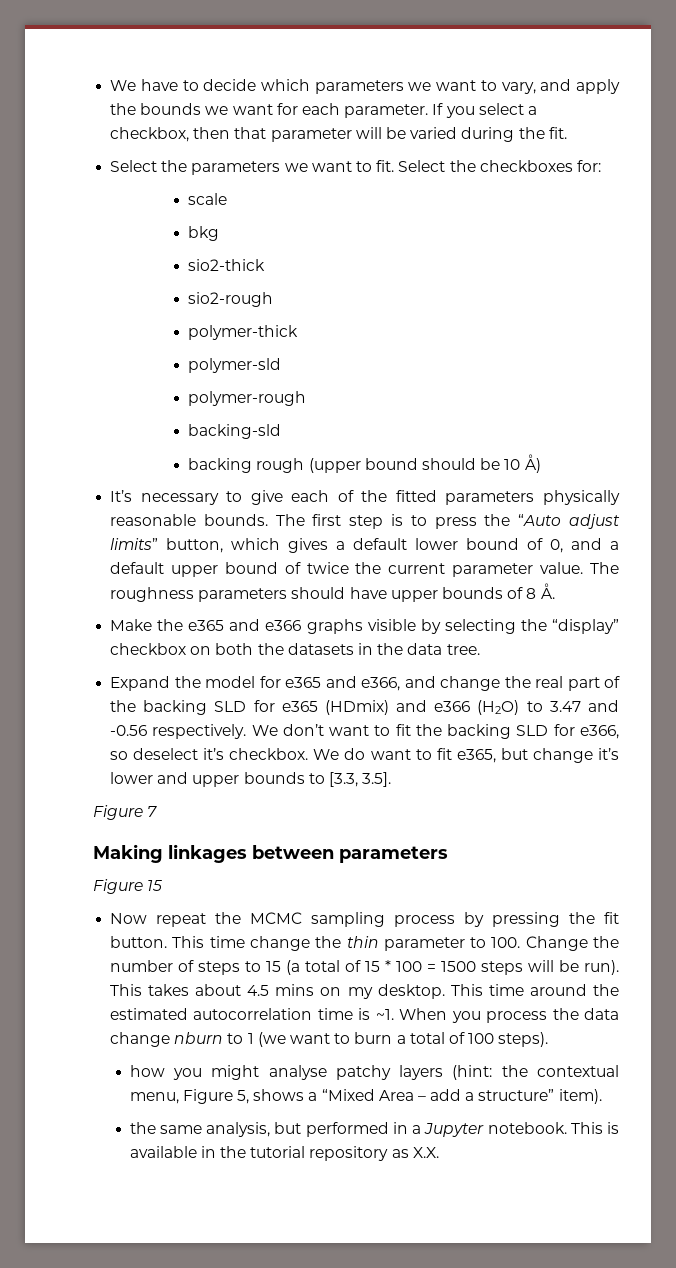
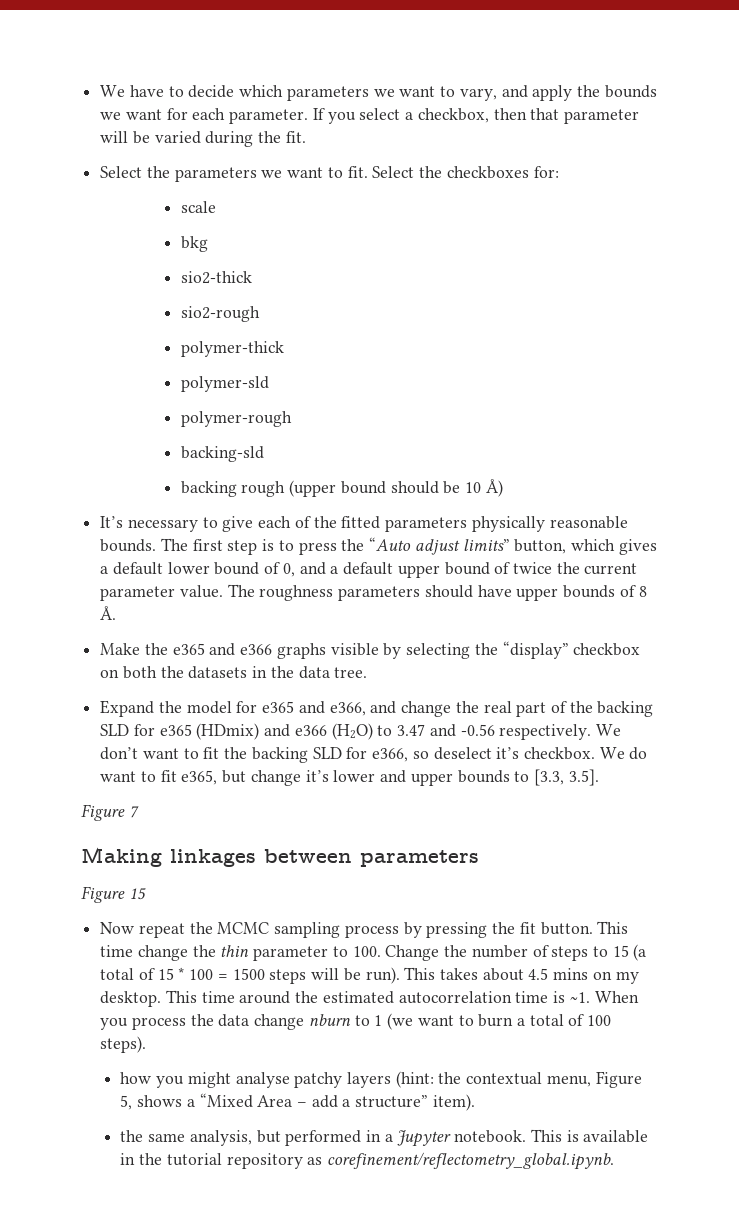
- This is available in the tutorial repository as X.X.
+ This is available in the tutorial repository as corefinement/reflectometry_global.ipynb.

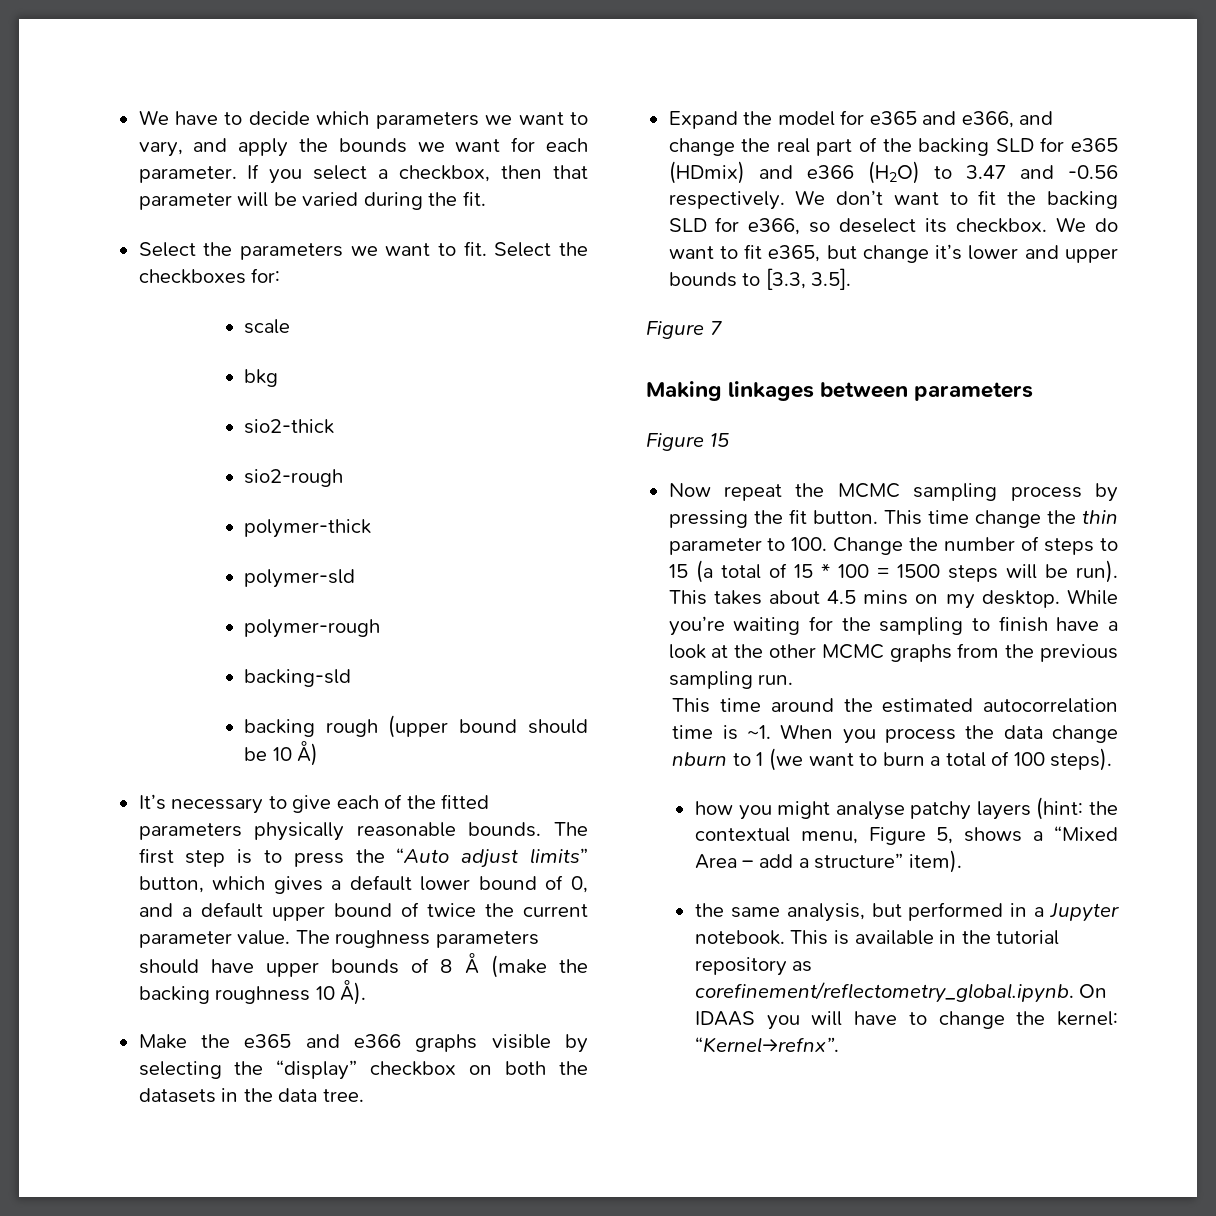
- The roughness parameters should have upper bounds of 8 Å.
+ The roughness parameters should have upper bounds of 8 Å (make the backing roughness 10 Å).
- We don’t want to fit the backing SLD for e366, so deselect it’s checkbox.
+ We don’t want to fit the backing SLD for e366, so deselect its checkbox.
- This takes about 4.5 mins on my desktop. This time around the estimated autocorrelation time is ~1.
+ This takes about 4.5 mins on my desktop. While you’re waiting for the sampling to finish have a look at the other MCMC graphs from the previous sampling run.
+ This time around the estimated autocorrelation time is ~1.
- This is available in the tutorial repository as corefinement/reflectometry_global.ipynb.
+ This is available in the tutorial repository as corefinement/reflectometry_global.ipynb. On IDAAS you will have to change the kernel: “Kernel→refnx”.

